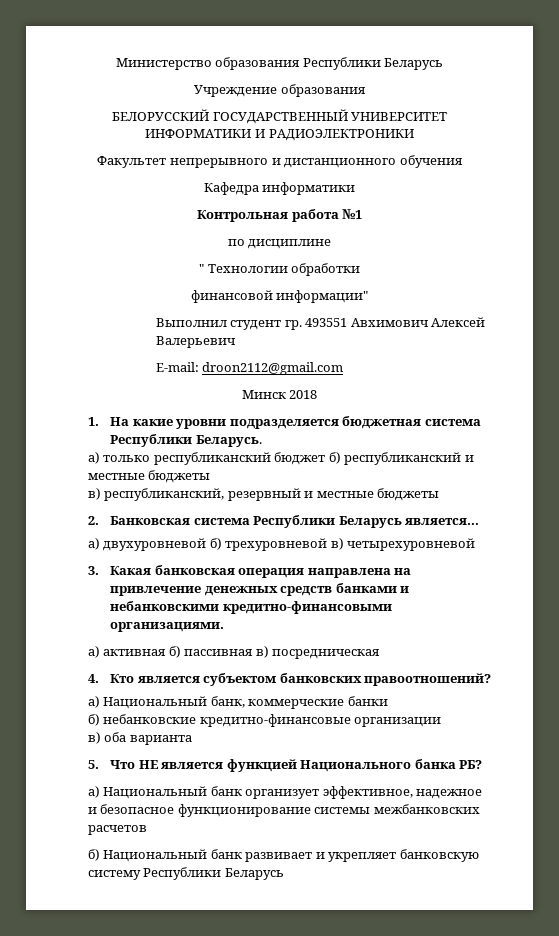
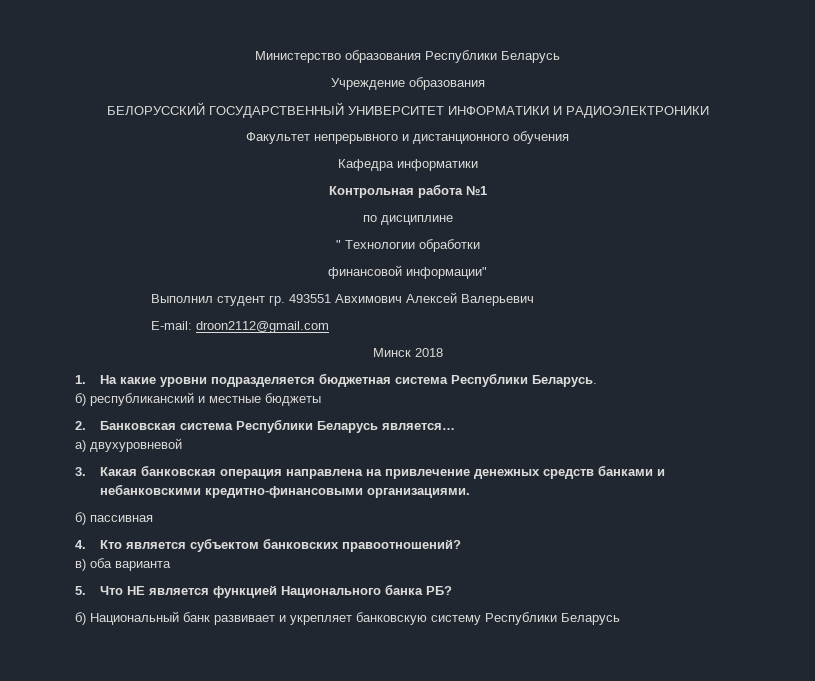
- а) только республиканский бюджет б) республиканский и местные бюджеты
+ б) республиканский и местные бюджеты
- в) республиканский, резервный и местные бюджеты
- а) двухуровневой б) трехуровневой в) четырехуровневой
+ а) двухуровневой
- а) активная б) пассивная в) посредническая
+ б) пассивная
- а) Национальный банк, коммерческие банки
- б) небанковские кредитно-финансовые организации
- а) Национальный банк организует эффективное, надежное и безопасное функционирование системы межбанковских расчетов

